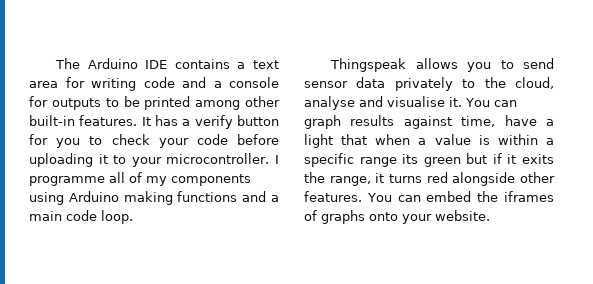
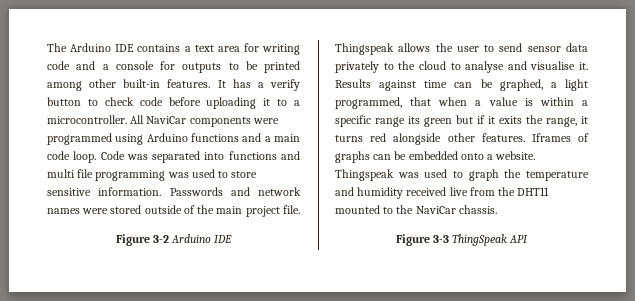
- It has a verify button for you to check your code before uploading it to your microcontroller. I programme all of my components using Arduino making functions and a main code loop.
+ It has a verify button to check code before uploading it to a microcontroller. All NaviCar components were programmed using Arduino functions and a main code loop. Code was separated into functions and multi file programming was used to store sensitive information. Passwords and network names were stored outside of the main project file.
+ Figure 3-2 Arduino IDE
- Thingspeak allows you to send sensor data privately to the cloud, analyse and visualise it.
+ Thingspeak allows the user to send sensor data privately to the cloud to analyse and visualise it.
- You can graph results against time, have a light that when a value is within a specific range its green but if it exits the range, it turns red alongside other features.
+ Results against time can be graphed, a light programmed, that when a value is within a specific range its green but if it exits the range, it turns red alongside other features.
- You can embed the iframes of graphs onto your website.
+ Iframes of graphs can be embedded onto a website. Thingspeak was used to graph the temperature and humidity received live from the DHT11 mounted to the NaviCar chassis.
+ Figure 3-3 ThingSpeak API

